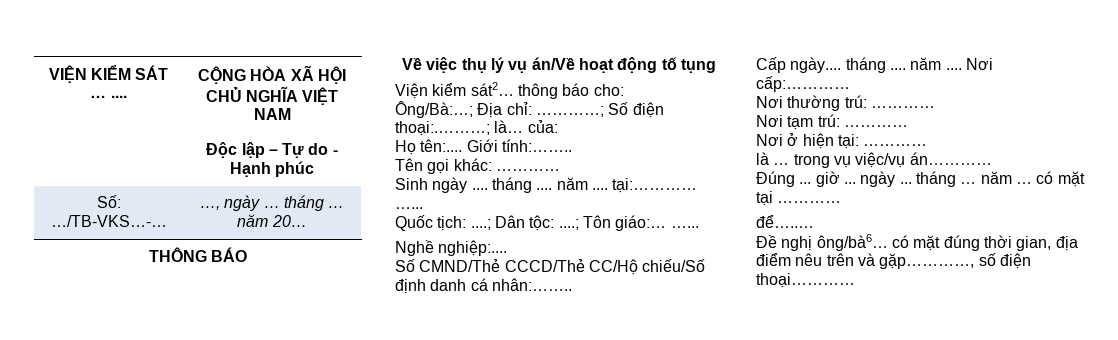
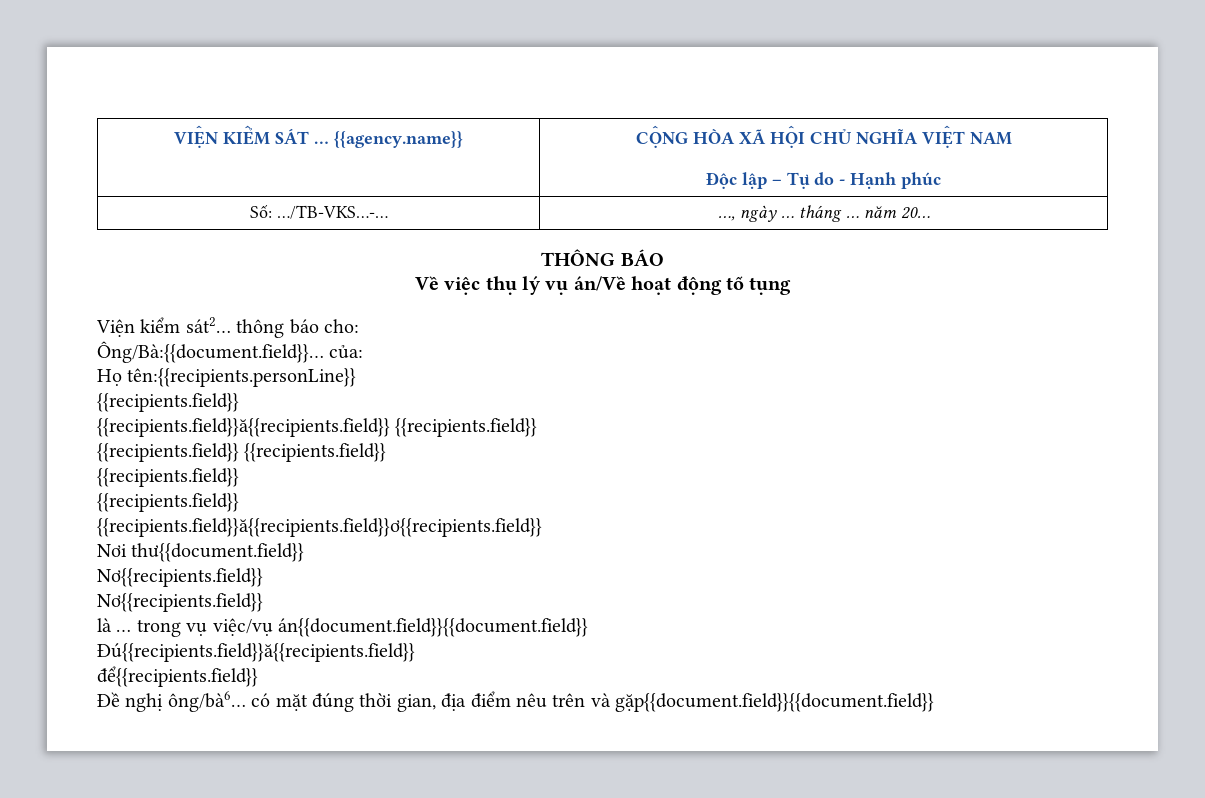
- VIỆN KIỂM SÁT … .... | CỘNG HÒA XÃ HỘI CHỦ NGHĨA VIỆT NAM
+ VIỆN KIỂM SÁT … {{agency.name}} | CỘNG HÒA XÃ HỘI CHỦ NGHĨA VIỆT NAM
- Ông/Bà:…; Địa chỉ: …………; Số điện thoại:.………; là… của:
- Họ tên:.... Giới tính:……..
- Tên gọi khác: …………
- Sinh ngày .... tháng .... năm .... tại:………… …...
- Quốc tịch: ....; Dân tộc: ....; Tôn giáo:… …...
- Nghề nghiệp:....
- Số CMND/Thẻ CCCD/Thẻ CC/Hộ chiếu/Số định danh cá nhân:……..
- Cấp ngày.... tháng .... năm .... Nơi cấp:…………
- Nơi thường trú: …………
- Nơi tạm trú: …………
- Nơi ở hiện tại: …………
+ Ông/Bà:{{document.field}}… của:
+ Họ tên:{{recipients.personLine}}
+ {{recipients.field}}
+ {{recipients.field}}ă{{recipients.field}} {{recipients.field}}
+ {{recipients.field}} {{recipients.field}}
+ {{recipients.field}}
+ {{recipients.field}}
+ {{recipients.field}}ă{{recipients.field}}ơ{{recipients.field}}
+ Nơi thư{{document.field}}
+ Nơ{{recipients.field}}
+ Nơ{{recipients.field}}
- là … trong vụ việc/vụ án…………
- Đúng ... giờ ... ngày ... tháng … năm … có mặt tại …………
- để…..…
+ là … trong vụ việc/vụ án{{document.field}}{{document.field}}
+ Đú{{recipients.field}}ă{{recipients.field}}
+ để{{recipients.field}}
- Đề nghị ông/bà6… có mặt đúng thời gian, địa điểm nêu trên và gặp…………, số điện thoại…………
+ Đề nghị ông/bà6… có mặt đúng thời gian, địa điểm nêu trên và gặp{{document.field}}{{document.field}}

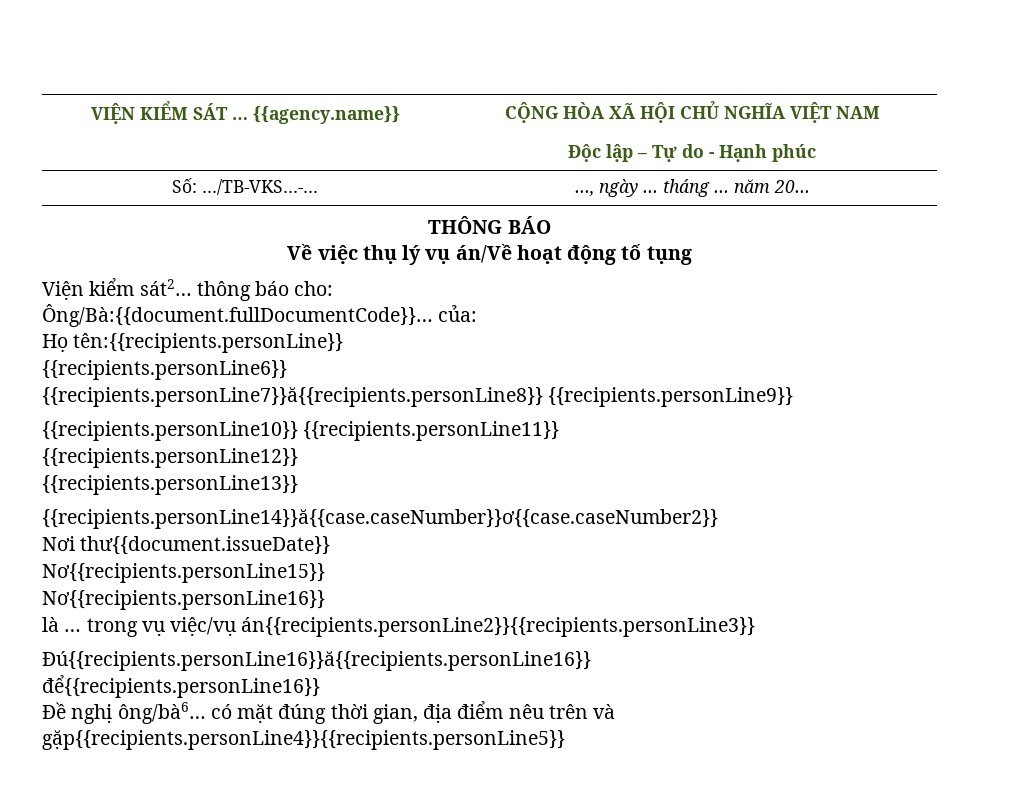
- Ông/Bà:{{document.field}}… của:
+ Ông/Bà:{{document.fullDocumentCode}}… của:
  Họ tên:{{recipients.personLine}}
- {{recipients.field}}
- {{recipients.field}}ă{{recipients.field}} {{recipients.field}}
- {{recipients.field}} {{recipients.field}}
- {{recipients.field}}
- {{recipients.field}}
- {{recipients.field}}ă{{recipients.field}}ơ{{recipients.field}}
- Nơi thư{{document.field}}
- Nơ{{recipients.field}}
- Nơ{{recipients.field}}
+ {{recipients.personLine6}}
+ {{recipients.personLine7}}ă{{recipients.personLine8}} {{recipients.personLine9}}
+ {{recipients.personLine10}} {{recipients.personLine11}}
+ {{recipients.personLine12}}
+ {{recipients.personLine13}}
+ {{recipients.personLine14}}ă{{case.caseNumber}}ơ{{case.caseNumber2}}
+ Nơi thư{{document.issueDate}}
+ Nơ{{recipients.personLine15}}
+ Nơ{{recipients.personLine16}}
- là … trong vụ việc/vụ án{{document.field}}{{document.field}}
- Đú{{recipients.field}}ă{{recipients.field}}
- để{{recipients.field}}
+ là … trong vụ việc/vụ án{{recipients.personLine2}}{{recipients.personLine3}}
+ Đú{{recipients.personLine16}}ă{{recipients.personLine16}}
+ để{{recipients.personLine16}}
- Đề nghị ông/bà6… có mặt đúng thời gian, địa điểm nêu trên và gặp{{document.field}}{{document.field}}
+ Đề nghị ông/bà6… có mặt đúng thời gian, địa điểm nêu trên và gặp{{recipients.personLine4}}{{recipients.personLine5}}

